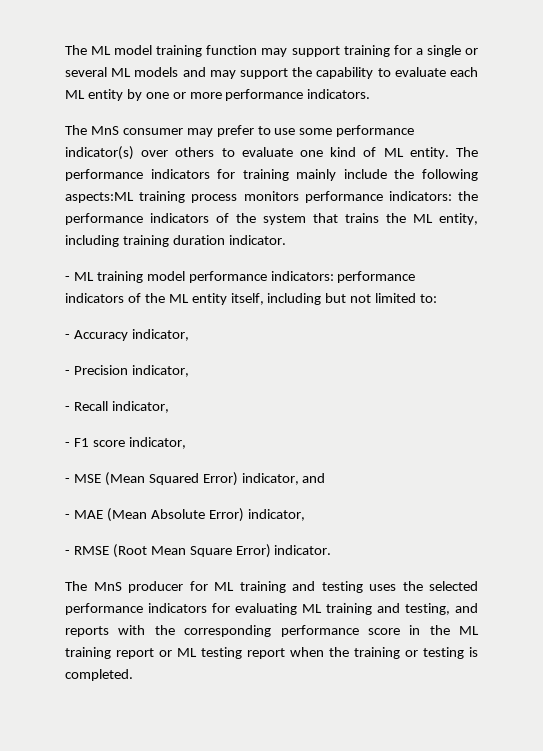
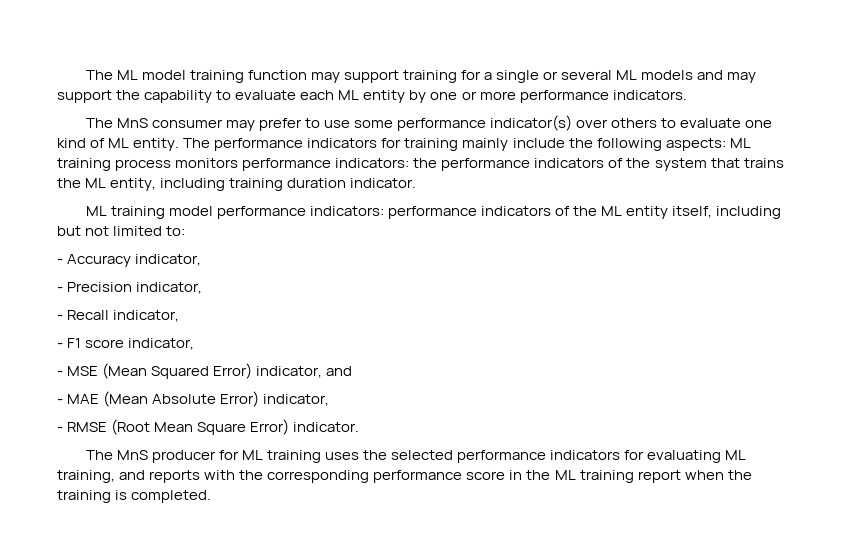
- The performance indicators for training mainly include the following aspects:ML training process monitors performance indicators: the performance indicators of the system that trains the ML entity, including training duration indicator.
+ The performance indicators for training mainly include the following aspects: ML training process monitors performance indicators: the performance indicators of the system that trains the ML entity, including training duration indicator.
- - ML training model performance indicators: performance indicators of the ML entity itself, including but not limited to:
+ ML training model performance indicators: performance indicators of the ML entity itself, including but not limited to:
- The MnS producer for ML training and testing uses the selected performance indicators for evaluating ML training and testing, and reports with the corresponding performance score in the ML training report or ML testing report when the training or testing is completed.
+ The MnS producer for ML training uses the selected performance indicators for evaluating ML training, and reports with the corresponding performance score in the ML training report when the training is completed.

